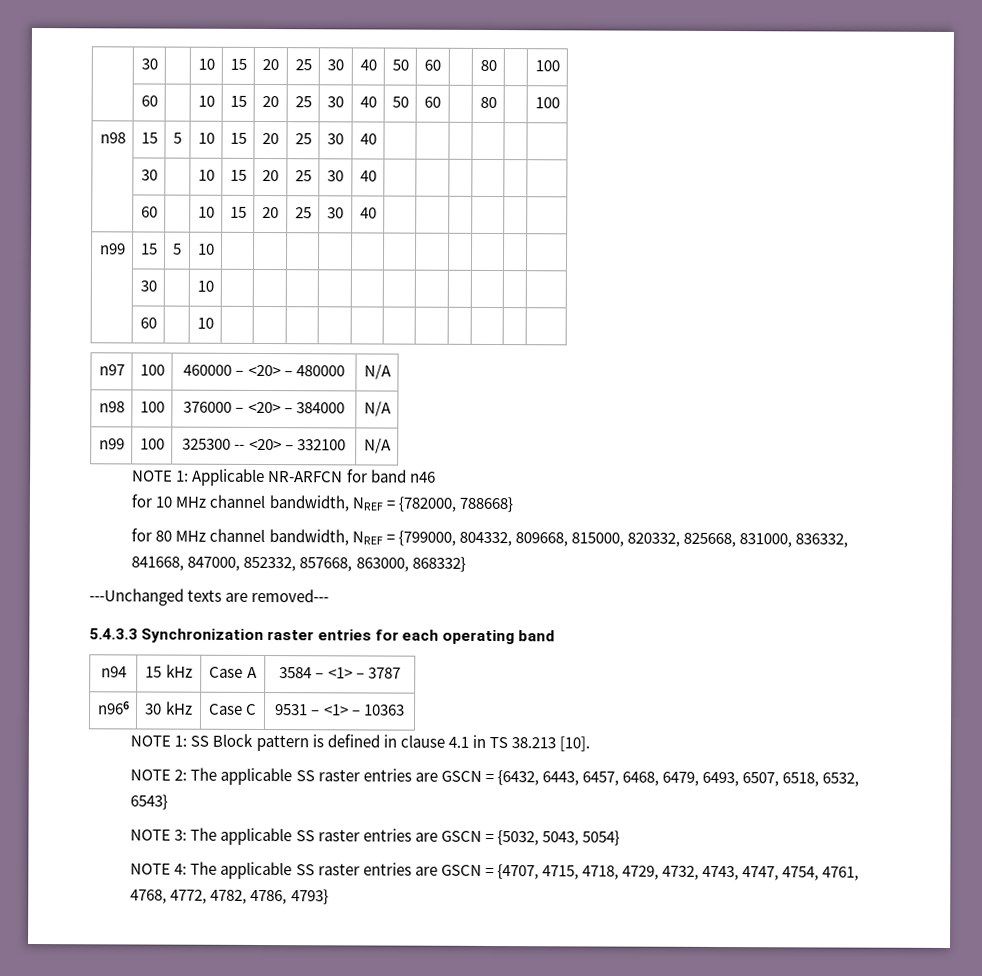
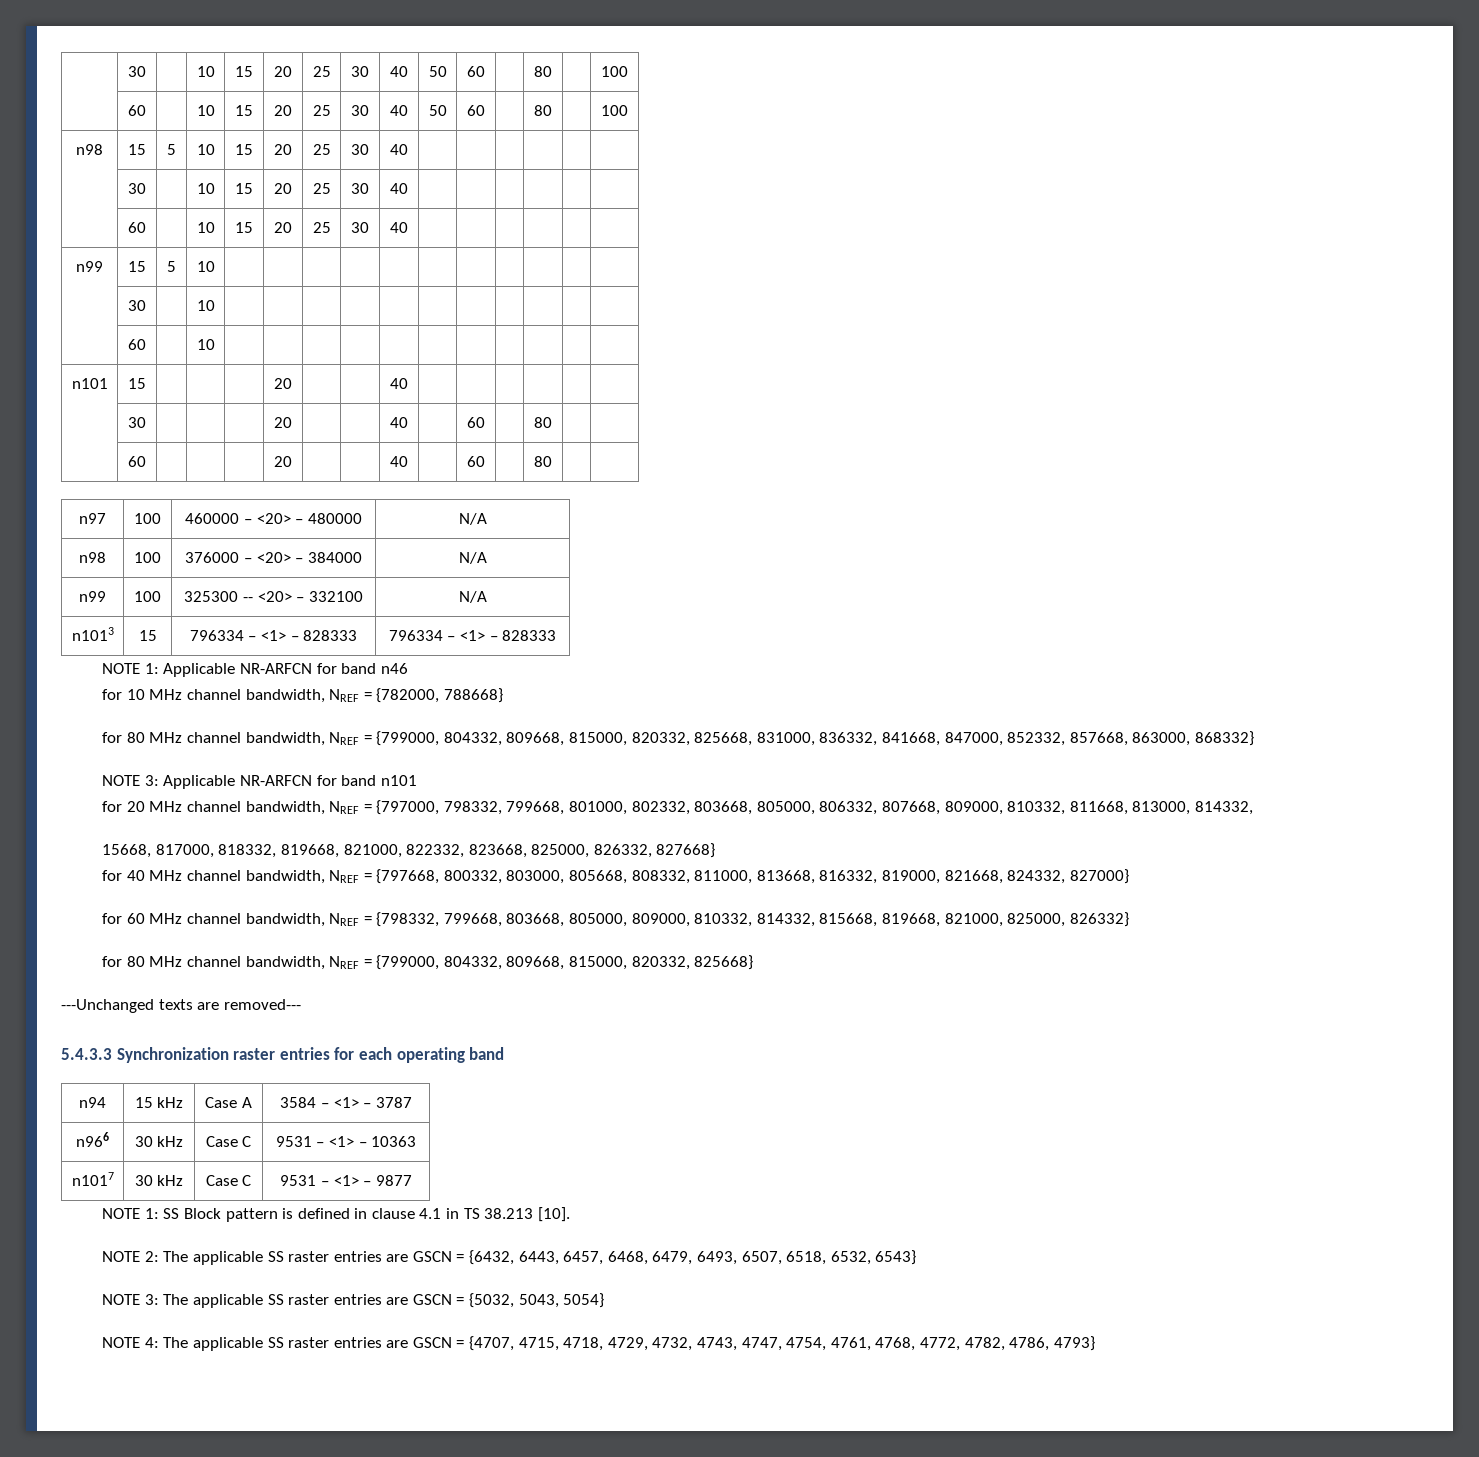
+ n101 | 15 | | | | 20 | | | 40 | | | | | |
+ | 30 | | | | 20 | | | 40 | | 60 | | 80 | |
+ | 60 | | | | 20 | | | 40 | | 60 | | 80 | |
+ n1013 | 15 | 796334 – <1> – 828333 | 796334 – <1> – 828333
+ NOTE 3: Applicable NR-ARFCN for band n101
+ for 20 MHz channel bandwidth, NREF = {797000, 798332, 799668, 801000, 802332, 803668, 805000, 806332, 807668, 809000, 810332, 811668, 813000, 814332,
+ 15668, 817000, 818332, 819668, 821000, 822332, 823668, 825000, 826332, 827668}
+ for 40 MHz channel bandwidth, NREF = {797668, 800332, 803000, 805668, 808332, 811000, 813668, 816332, 819000, 821668, 824332, 827000}
+ for 60 MHz channel bandwidth, NREF = {798332, 799668, 803668, 805000, 809000, 810332, 814332, 815668, 819668, 821000, 825000, 826332}
+ for 80 MHz channel bandwidth, NREF = {799000, 804332, 809668, 815000, 820332, 825668}
+ n1017 | 30 kHz | Case C | 9531 – <1> – 9877

